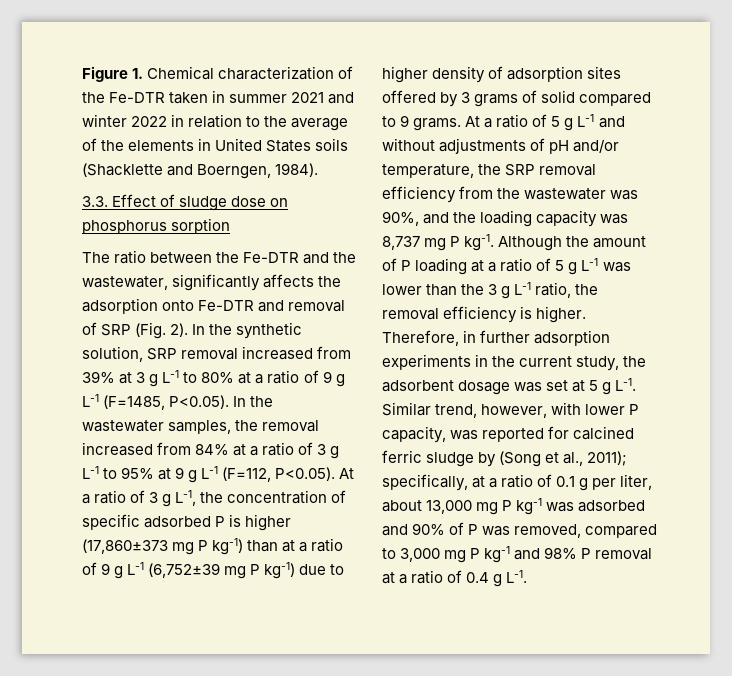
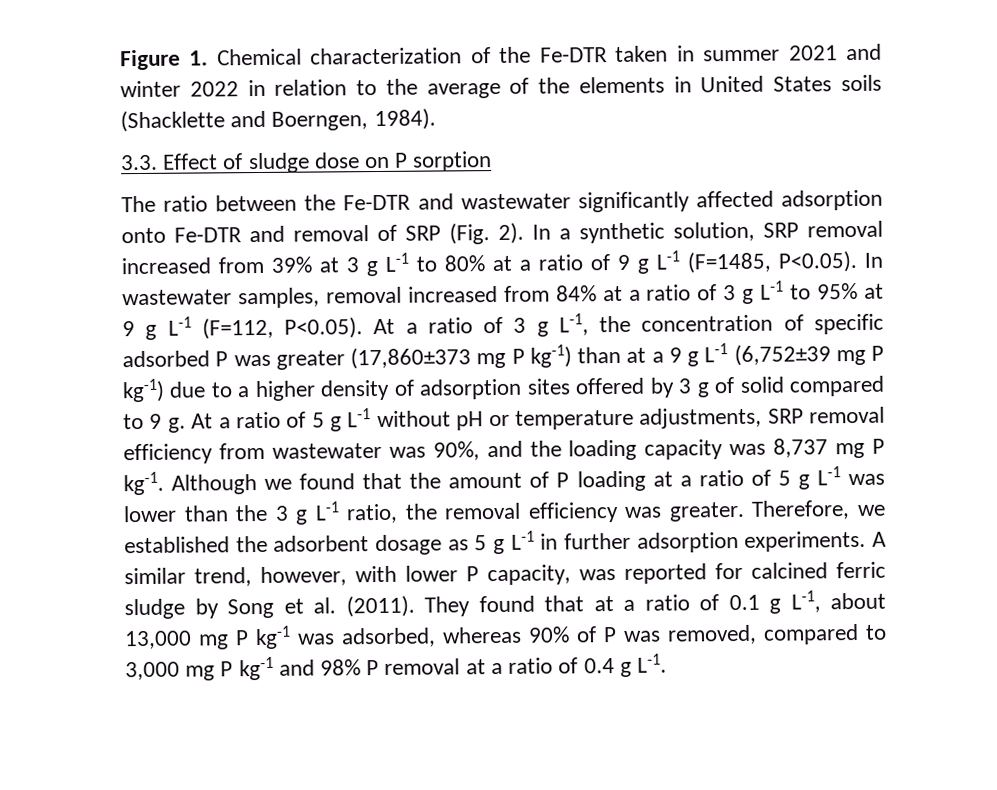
- 3.3. Effect of sludge dose on phosphorus sorption
+ 3.3. Effect of sludge dose on P sorption
- The ratio between the Fe-DTR and the wastewater, significantly affects the adsorption onto Fe-DTR and removal of SRP (Fig. 2).
+ The ratio between the Fe-DTR and wastewater significantly affected adsorption onto Fe-DTR and removal of SRP (Fig. 2).
- In the synthetic solution, SRP removal increased from 39% at 3 g L-1 to 80% at a ratio of 9 g L-1 (F=1485, P<0.05). In the wastewater samples, the removal increased from 84% at a ratio of 3 g L-1 to 95% at 9 g L-1 (F=112, P<0.05). At a ratio of 3 g L-1, the concentration of specific adsorbed P is higher (17,860±373 mg P kg-1) than at a ratio of 9 g L-1 (6,752±39 mg P kg-1) due to higher density of adsorption sites offered by 3 grams of solid compared to 9 grams.
+ In a synthetic solution, SRP removal increased from 39% at 3 g L-1 to 80% at a ratio of 9 g L-1 (F=1485, P<0.05). In wastewater samples, removal increased from 84% at a ratio of 3 g L-1 to 95% at 9 g L-1 (F=112, P<0.05). At a ratio of 3 g L-1, the concentration of specific adsorbed P was greater (17,860±373 mg P kg-1) than at a 9 g L-1 (6,752±39 mg P kg-1) due to a higher density of adsorption sites offered by 3 g of solid compared to 9 g.
- At a ratio of 5 g L-1 and without adjustments of pH and/or temperature, the SRP removal efficiency from the wastewater was 90%, and the loading capacity was 8,737 mg P kg-1.
+ At a ratio of 5 g L-1 without pH or temperature adjustments, SRP removal efficiency from wastewater was 90%, and the loading capacity was 8,737 mg P kg-1.
- Although the amount of P loading at a ratio of 5 g L-1 was lower than the 3 g L-1 ratio, the removal efficiency is higher. Therefore, in further adsorption experiments in the current study, the adsorbent dosage was set at 5 g L-1. Similar trend, however, with lower P capacity, was reported for calcined ferric sludge by (Song et al., 2011); specifically, at a ratio of 0.1 g per liter, about 13,000 mg P kg-1 was adsorbed and 90% of P was removed, compared to 3,000 mg P kg-1 and 98% P removal at a ratio of 0.4 g L-1.
+ Although we found that the amount of P loading at a ratio of 5 g L-1 was lower than the 3 g L-1 ratio, the removal efficiency was greater. Therefore, we established the adsorbent dosage as 5 g L-1 in further adsorption experiments. A similar trend, however, with lower P capacity, was reported for calcined ferric sludge by Song et al. (2011). They found that at a ratio of 0.1 g L-1, about 13,000 mg P kg-1 was adsorbed, whereas 90% of P was removed, compared to 3,000 mg P kg-1 and 98% P removal at a ratio of 0.4 g L-1.

